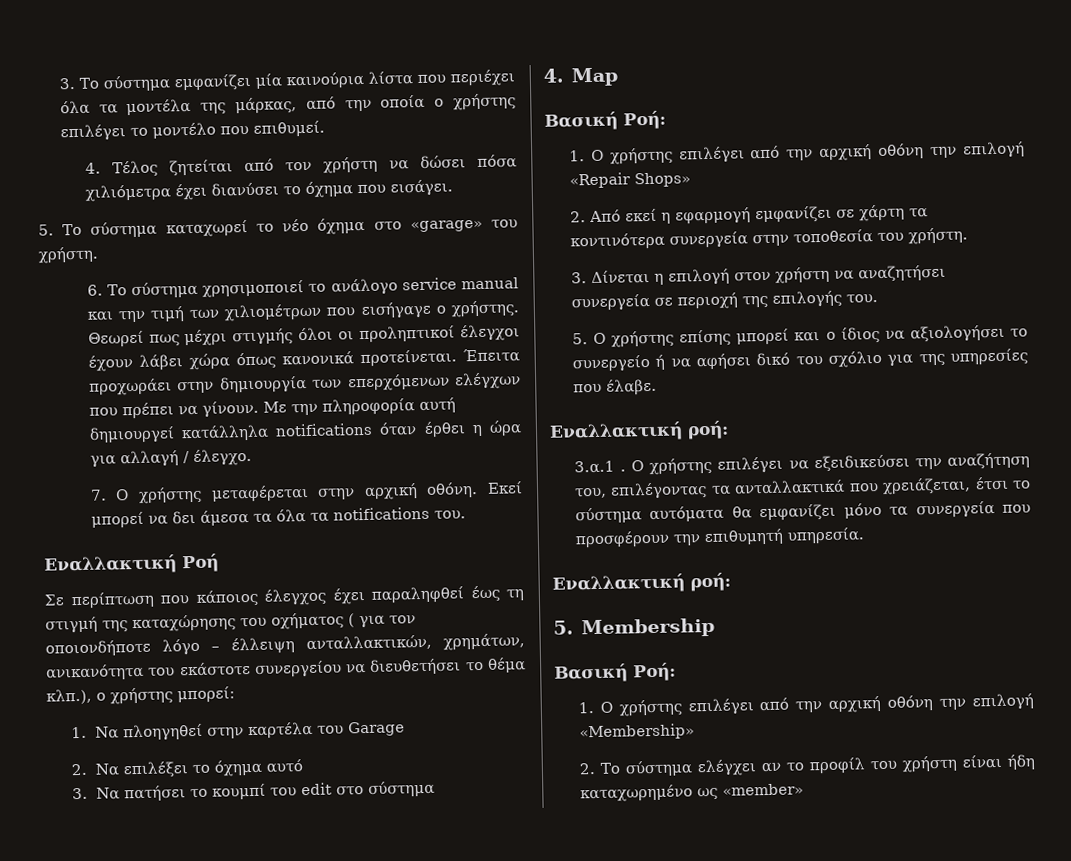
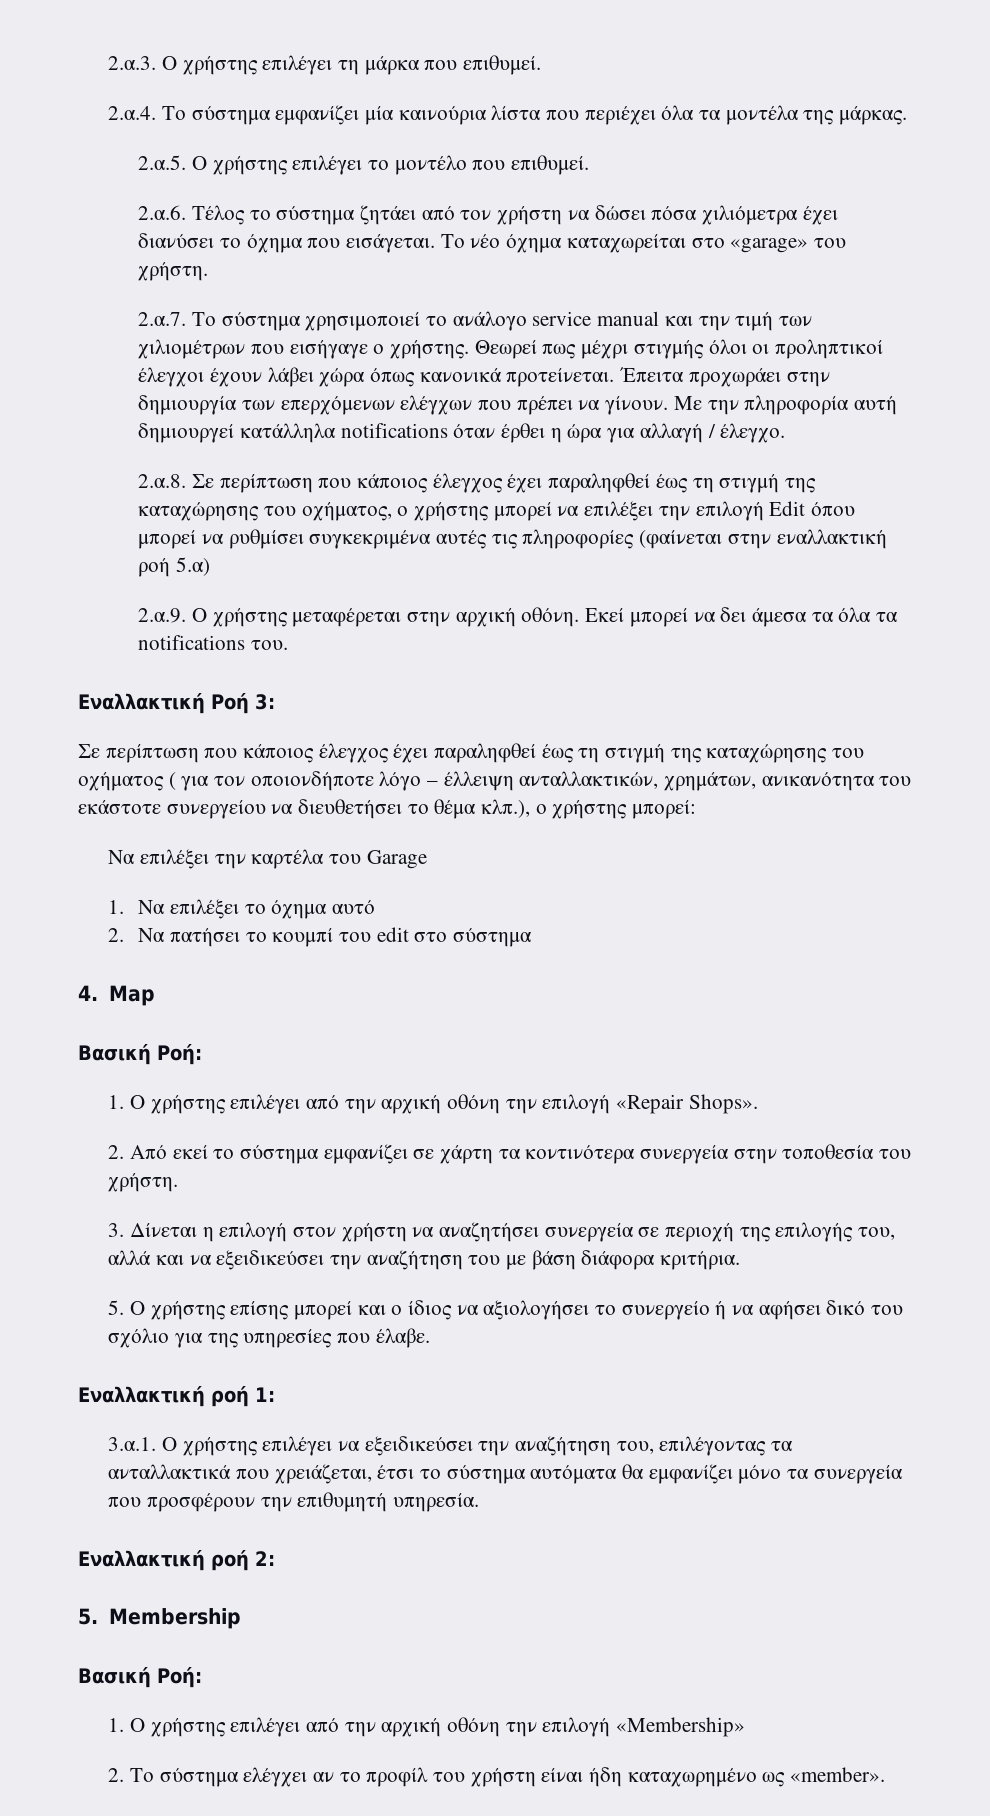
- 3. Το σύστημα εμφανίζει μία καινούρια λίστα που περιέχει όλα τα μοντέλα της μάρκας, από την οποία ο χρήστης επιλέγει το μοντέλο που επιθυμεί.
+ 2.α.3. O χρήστης επιλέγει τη μάρκα που επιθυμεί.
+ 2.α.4. Το σύστημα εμφανίζει μία καινούρια λίστα που περιέχει όλα τα μοντέλα της μάρκας.
+ 2.α.5. O χρήστης επιλέγει το μοντέλο που επιθυμεί.
- 4. Τέλος ζητείται από τον χρήστη να δώσει πόσα χιλιόμετρα έχει διανύσει το όχημα που εισάγει.
- 5. Το σύστημα καταχωρεί το νέο όχημα στο «garage» του χρήστη.
+ 2.α.6. Τέλος το σύστημα ζητάει από τον χρήστη να δώσει πόσα χιλιόμετρα έχει διανύσει το όχημα που εισάγεται. Το νέο όχημα καταχωρείται στο «garage» του χρήστη.
- 6. Το σύστημα χρησιμοποιεί το ανάλογο service manual και την τιμή των χιλιομέτρων που εισήγαγε ο χρήστης.
+ 2.α.7. Το σύστημα χρησιμοποιεί το ανάλογο service manual και την τιμή των χιλιομέτρων που εισήγαγε ο χρήστης.
- 7. Ο χρήστης μεταφέρεται στην αρχική οθόνη.
+ 2.α.8. Σε περίπτωση που κάποιος έλεγχος έχει παραληφθεί έως τη στιγμή της καταχώρησης του οχήματος, ο χρήστης μπορεί να επιλέξει την επιλογή Edit όπου μπορεί να ρυθμίσει συγκεκριμένα αυτές τις πληροφορίες (φαίνεται στην εναλλακτική ροή 5.α)
+ 2.α.9. Ο χρήστης μεταφέρεται στην αρχική οθόνη.
- Εναλλακτική Ροή
+ Εναλλακτική Ροή 3:
- 1. Να πλοηγηθεί στην καρτέλα του Garage
+ Να επιλέξει την καρτέλα του Garage
- 2. Να επιλέξει το όχημα αυτό
+ 1. Να επιλέξει το όχημα αυτό
- 3. Να πατήσει το κουμπί του edit στο σύστημα
+ 2. Να πατήσει το κουμπί του edit στο σύστημα
- 1. Ο χρήστης επιλέγει από την αρχική οθόνη την επιλογή «Repair Shops»
+ 1. Ο χρήστης επιλέγει από την αρχική οθόνη την επιλογή «Repair Shops».
- 2. Από εκεί η εφαρμογή εμφανίζει σε χάρτη τα κοντινότερα συνεργεία στην τοποθεσία του χρήστη.
+ 2. Από εκεί το σύστημα εμφανίζει σε χάρτη τα κοντινότερα συνεργεία στην τοποθεσία του χρήστη.
- 3. Δίνεται η επιλογή στον χρήστη να αναζητήσει συνεργεία σε περιοχή της επιλογής του.
+ 3. Δίνεται η επιλογή στον χρήστη να αναζητήσει συνεργεία σε περιοχή της επιλογής του, αλλά και να εξειδικεύσει την αναζήτηση του με βάση διάφορα κριτήρια.
  5. Ο χρήστης επίσης μπορεί και ο ίδιος να αξιολογήσει το συνεργείο ή να αφήσει δικό του σχόλιο για της υπηρεσίες που έλαβε.
- Εναλλακτική ροή:
- 3.α.1 . Ο χρήστης επιλέγει να εξειδικεύσει την αναζήτηση του, επιλέγοντας τα ανταλλακτικά που χρειάζεται, έτσι το σύστημα αυτόματα θα εμφανίζει μόνο τα συνεργεία που προσφέρουν την επιθυμητή υπηρεσία.
- Εναλλακτική ροή:
+ Εναλλακτική ροή 1:
+ 3.α.1. Ο χρήστης επιλέγει να εξειδικεύσει την αναζήτηση του, επιλέγοντας τα ανταλλακτικά που χρειάζεται, έτσι το σύστημα αυτόματα θα εμφανίζει μόνο τα συνεργεία που προσφέρουν την επιθυμητή υπηρεσία.
+ Εναλλακτική ροή 2:
- 2. Το σύστημα ελέγχει αν το προφίλ του χρήστη είναι ήδη καταχωρημένο ως «member»
+ 2. Το σύστημα ελέγχει αν το προφίλ του χρήστη είναι ήδη καταχωρημένο ως «member».

